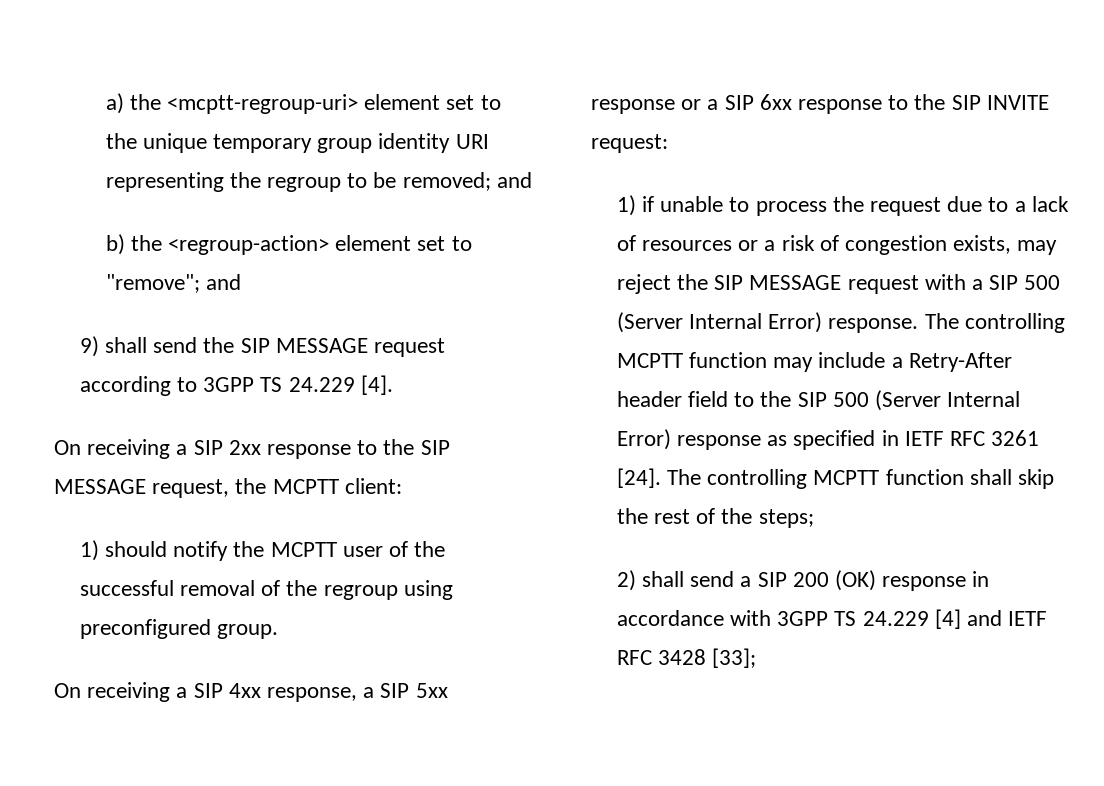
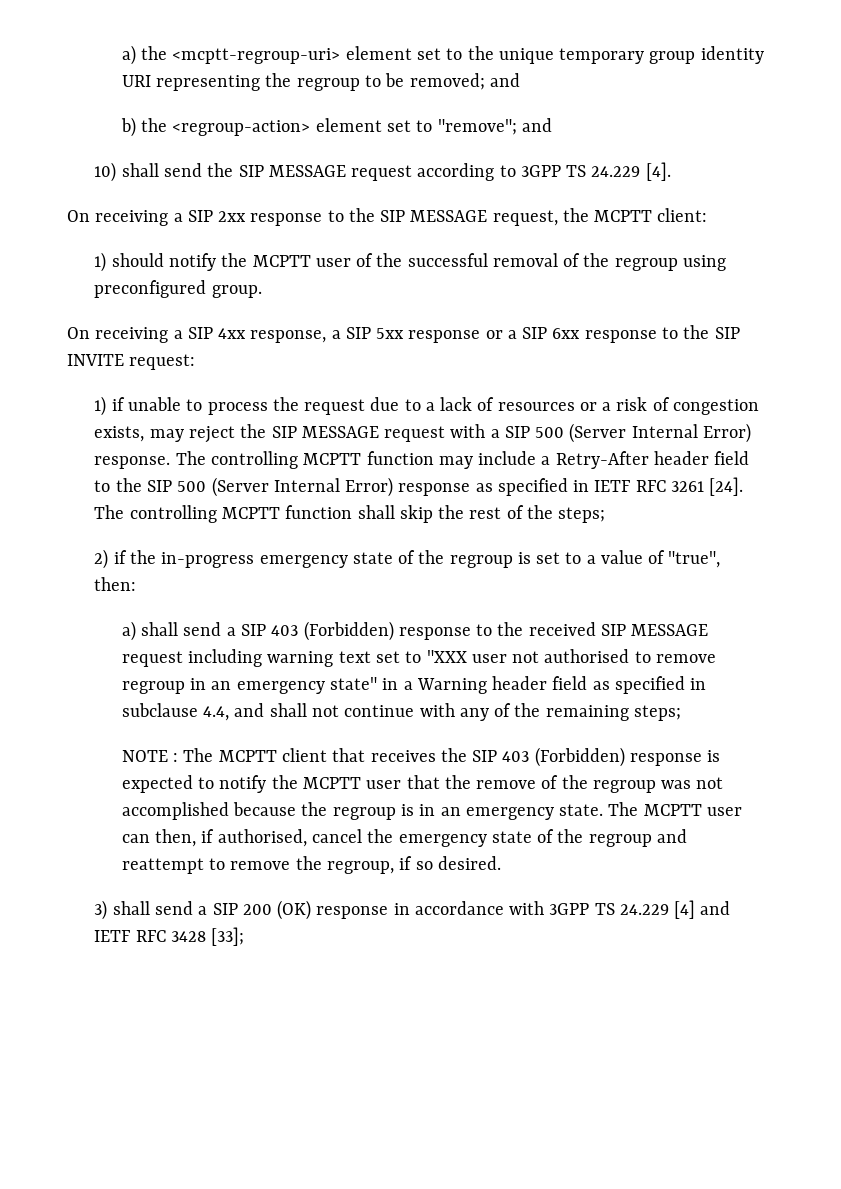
- 9) shall send the SIP MESSAGE request according to 3GPP TS 24.229 [4].
+ 10) shall send the SIP MESSAGE request according to 3GPP TS 24.229 [4].
- 2) shall send a SIP 200 (OK) response in accordance with 3GPP TS 24.229 [4] and IETF RFC 3428 [33];
+ 2) if the in-progress emergency state of the regroup is set to a value of "true", then:
+ a) shall send a SIP 403 (Forbidden) response to the received SIP MESSAGE request including warning text set to "XXX user not authorised to remove regroup in an emergency state" in a Warning header field as specified in subclause 4.4, and shall not continue with any of the remaining steps;
+ NOTE : The MCPTT client that receives the SIP 403 (Forbidden) response is expected to notify the MCPTT user that the remove of the regroup was not accomplished because the regroup is in an emergency state. The MCPTT user can then, if authorised, cancel the emergency state of the regroup and reattempt to remove the regroup, if so desired.
+ 3) shall send a SIP 200 (OK) response in accordance with 3GPP TS 24.229 [4] and IETF RFC 3428 [33];

